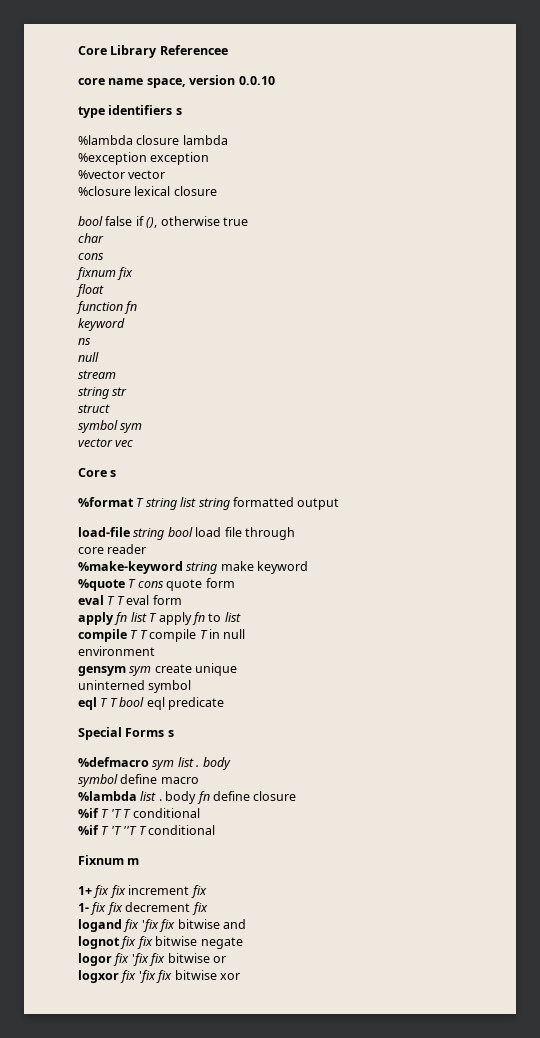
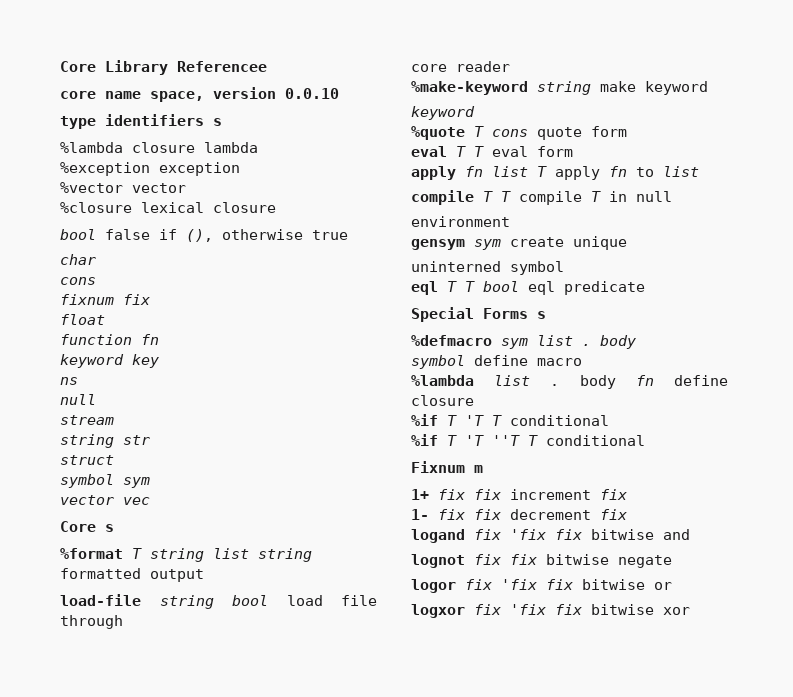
  function fn
- keyword
+ keyword key
  %make-keyword string make keyword
+ keyword

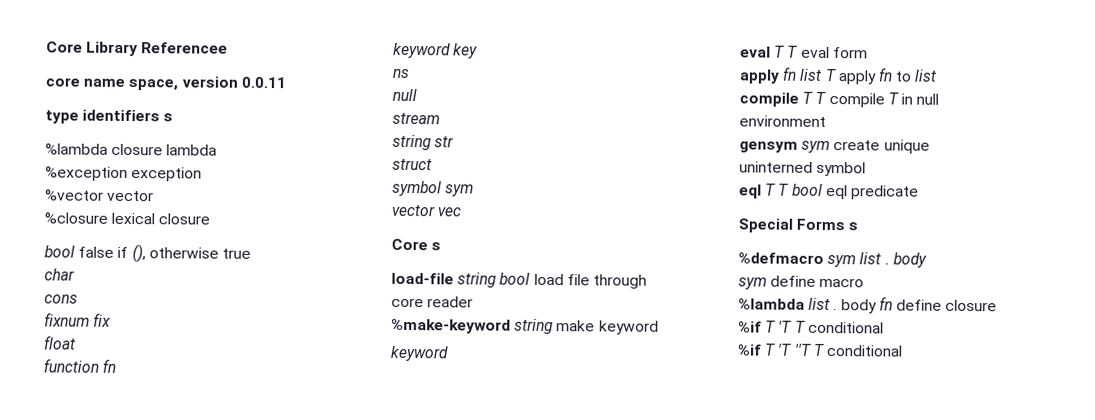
- core name space, version 0.0.10
+ core name space, version 0.0.11
- %format T string list string formatted output
- %quote T cons quote form
- symbol define macro
+ sym define macro
- Fixnum m
- 1+ fix fix increment fix
- 1- fix fix decrement fix
- logand fix 'fix fix bitwise and
- lognot fix fix bitwise negate
- logor fix 'fix fix bitwise or
- logxor fix 'fix fix bitwise xor

